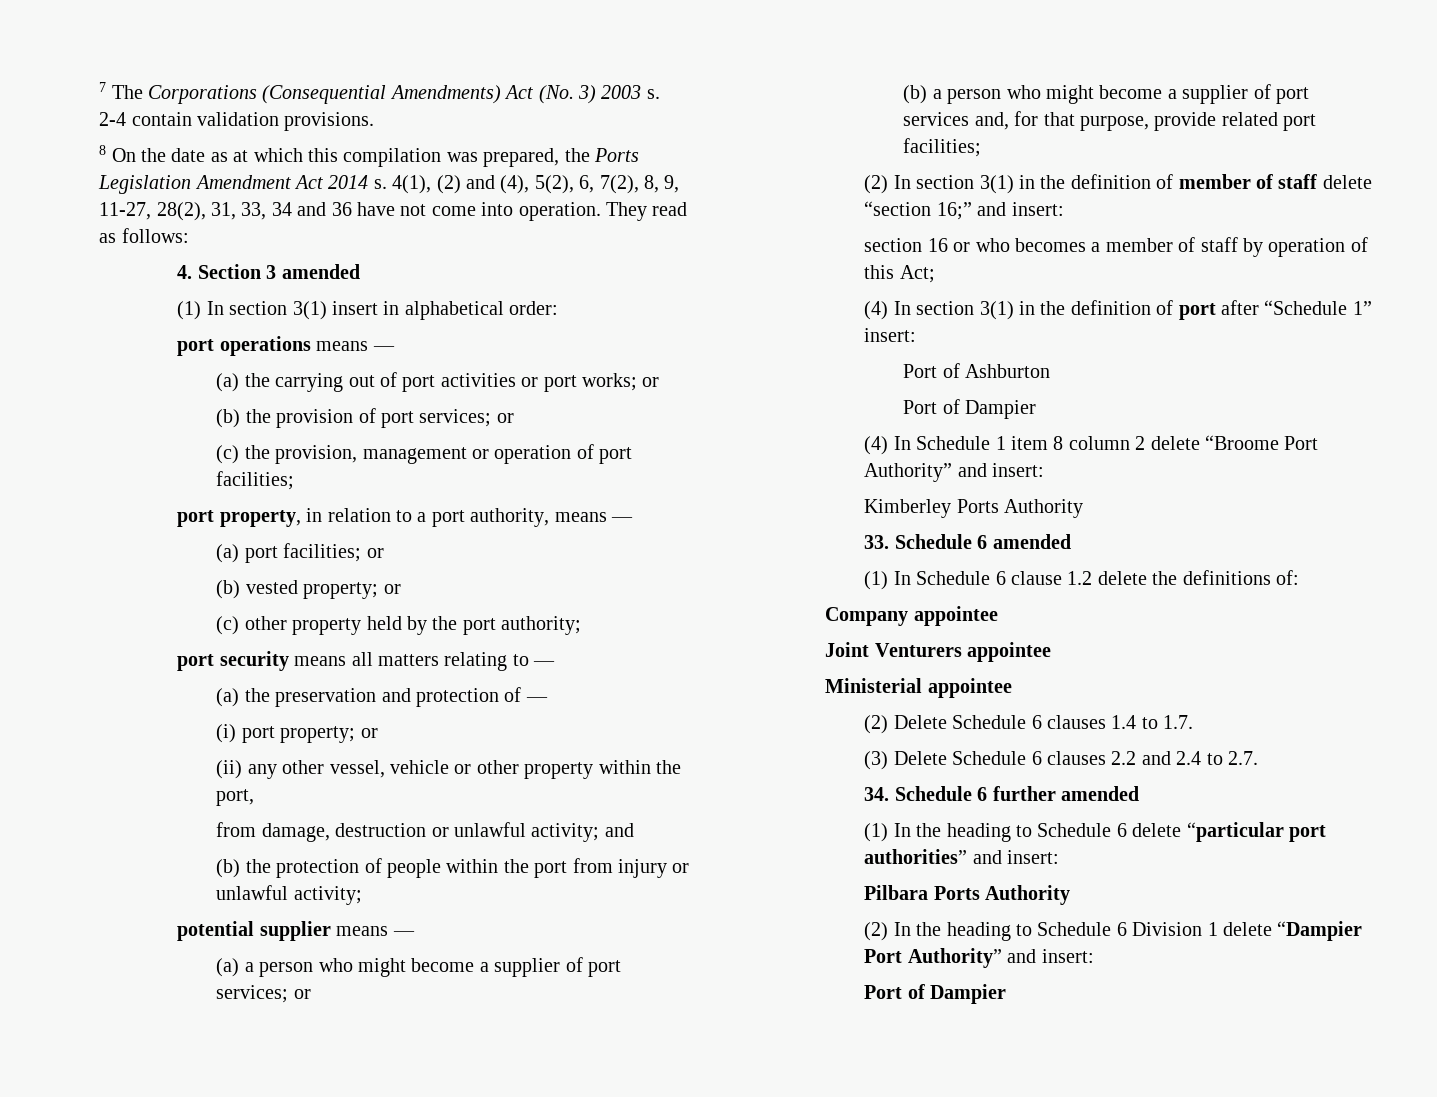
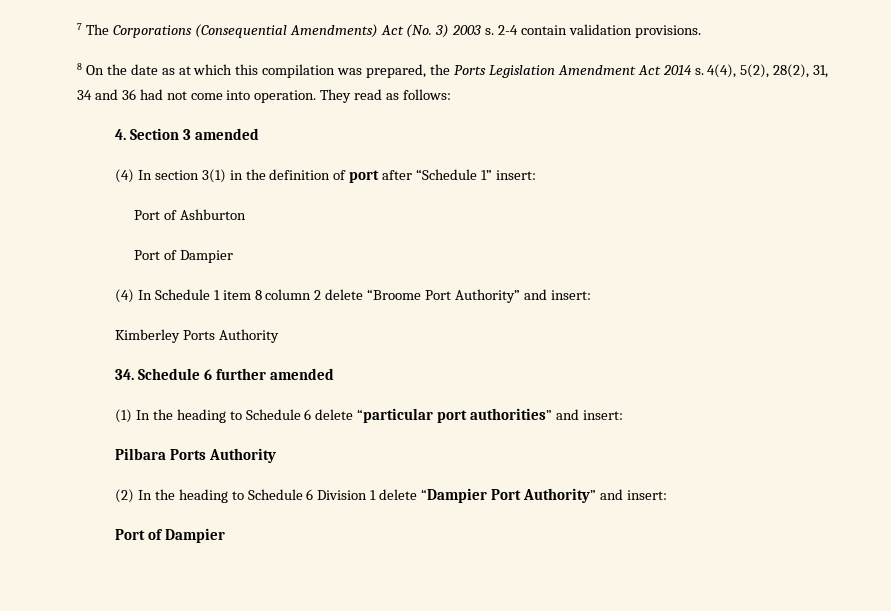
- 4(1), (2) and (4), 5(2), 6, 7(2), 8, 9, 11-27, 28(2), 31, 33, 34 and 36 have not come into operation.
+ 4(4), 5(2), 28(2), 31, 34 and 36 had not come into operation.
- (1) In section 3(1) insert in alphabetical order:
- port operations means —
- (a) the carrying out of port activities or port works; or
- (b) the provision of port services; or
- (c) the provision, management or operation of port facilities;
- port property, in relation to a port authority, means —
- (a) port facilities; or
- (b) vested property; or
- (c) other property held by the port authority;
- port security means all matters relating to —
- (a) the preservation and protection of —
- (i) port property; or
- (ii) any other vessel, vehicle or other property within the port,
- from damage, destruction or unlawful activity; and
- (b) the protection of people within the port from injury or unlawful activity;
- potential supplier means —
- (a) a person who might become a supplier of port services; or
- (b) a person who might become a supplier of port services and, for that purpose, provide related port facilities;
- (2) In section 3(1) in the definition of member of staff delete “section 16;” and insert:
- section 16 or who becomes a member of staff by operation of this Act;
- 33. Schedule 6 amended
- (1) In Schedule 6 clause 1.2 delete the definitions of:
- Company appointee
- Joint Venturers appointee
- Ministerial appointee
- (2) Delete Schedule 6 clauses 1.4 to 1.7.
- (3) Delete Schedule 6 clauses 2.2 and 2.4 to 2.7.

